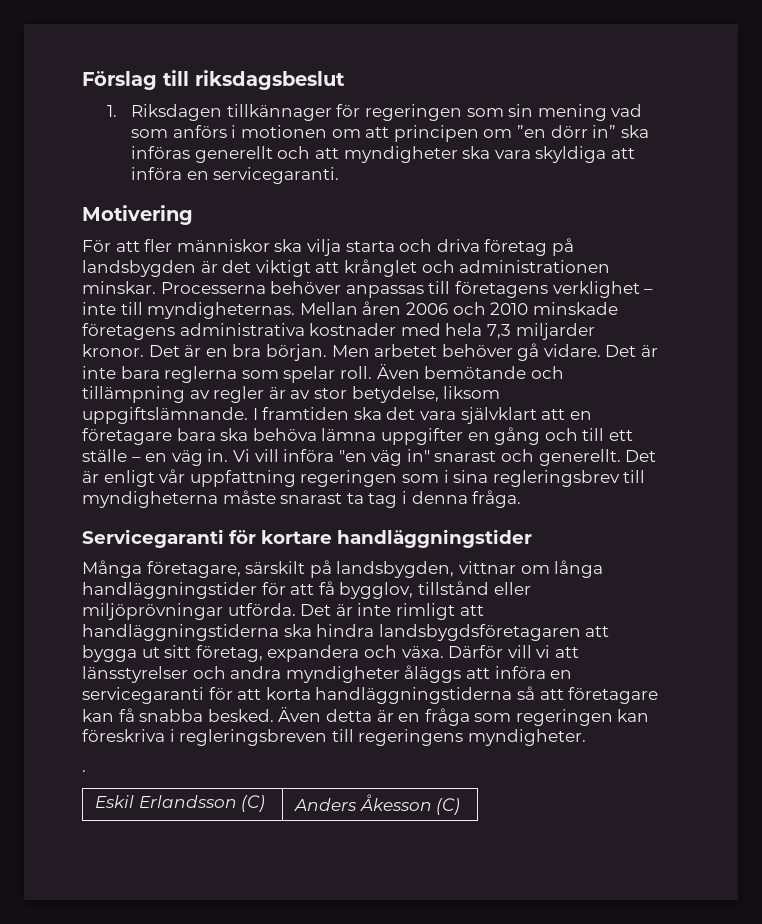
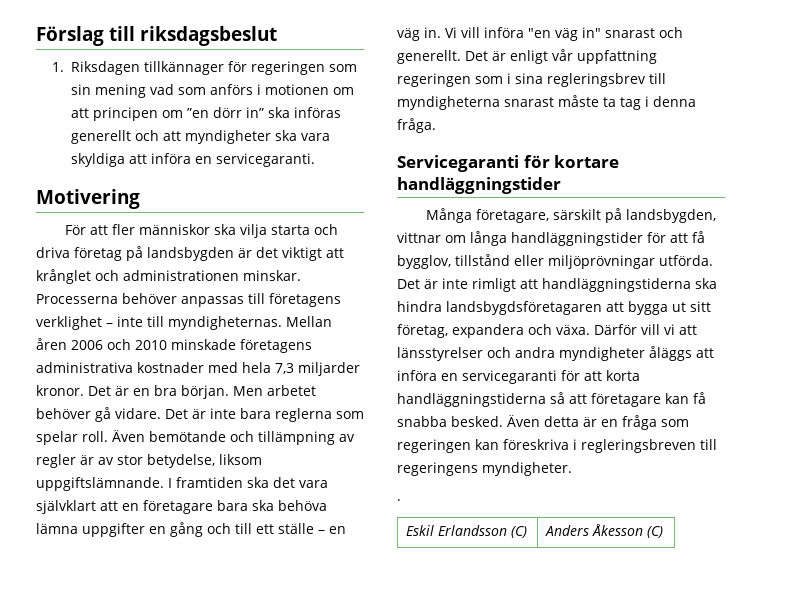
- Det är enligt vår uppfattning regeringen som i sina regleringsbrev till myndigheterna måste snarast ta tag i denna fråga.
+ Det är enligt vår uppfattning regeringen som i sina regleringsbrev till myndigheterna snarast måste ta tag i denna fråga.

